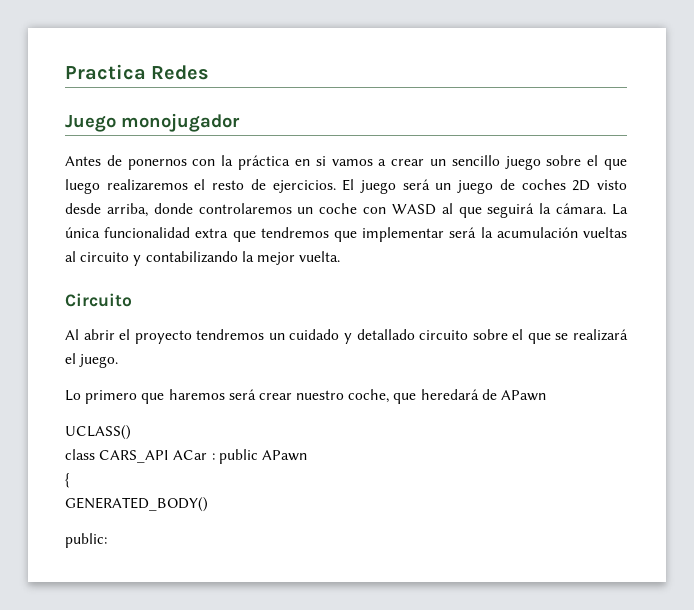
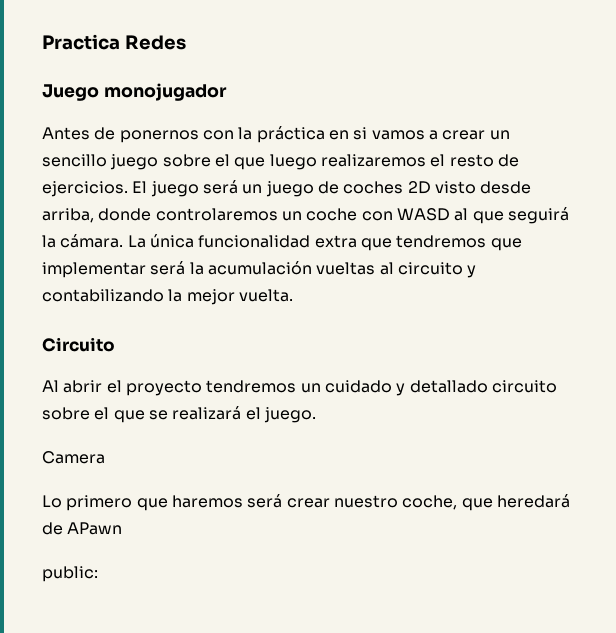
+ Camera
- UCLASS()
- class CARS_API ACar : public APawn
- {
- GENERATED_BODY()

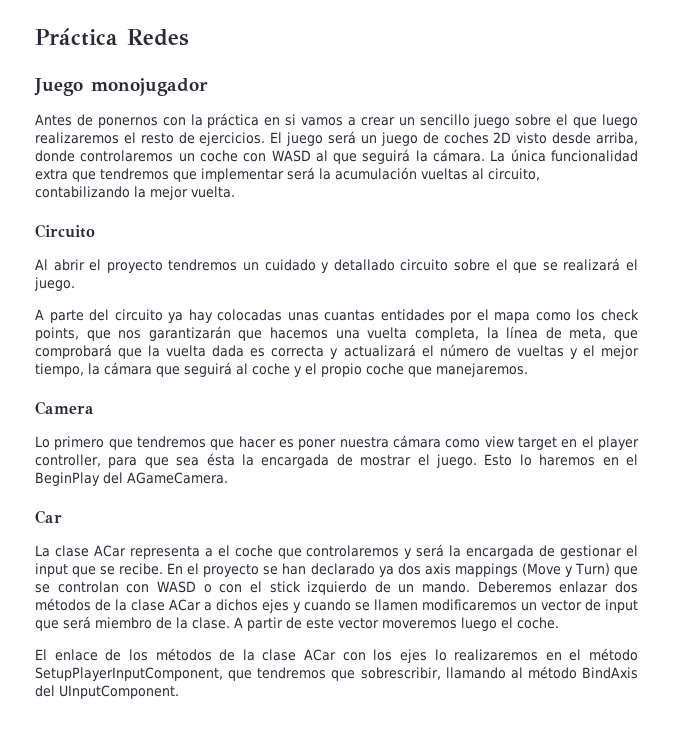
- Practica Redes
+ Práctica Redes
- La única funcionalidad extra que tendremos que implementar será la acumulación vueltas al circuito y contabilizando la mejor vuelta.
+ La única funcionalidad extra que tendremos que implementar será la acumulación vueltas al circuito, contabilizando la mejor vuelta.
+ A parte del circuito ya hay colocadas unas cuantas entidades por el mapa como los check points, que nos garantizarán que hacemos una vuelta completa, la línea de meta, que comprobará que la vuelta dada es correcta y actualizará el número de vueltas y el mejor tiempo, la cámara que seguirá al coche y el propio coche que manejaremos.
  Camera
- Lo primero que haremos será crear nuestro coche, que heredará de APawn
- public:
+ Lo primero que tendremos que hacer es poner nuestra cámara como view target en el player controller, para que sea ésta la encargada de mostrar el juego. Esto lo haremos en el BeginPlay del AGameCamera.
+ Car
+ La clase ACar representa a el coche que controlaremos y será la encargada de gestionar el input que se recibe. En el proyecto se han declarado ya dos axis mappings (Move y Turn) que se controlan con WASD o con el stick izquierdo de un mando. Deberemos enlazar dos métodos de la clase ACar a dichos ejes y cuando se llamen modificaremos un vector de input que será miembro de la clase. A partir de este vector moveremos luego el coche.
+ El enlace de los métodos de la clase ACar con los ejes lo realizaremos en el método SetupPlayerInputComponent, que tendremos que sobrescribir, llamando al método BindAxis del UInputComponent.

